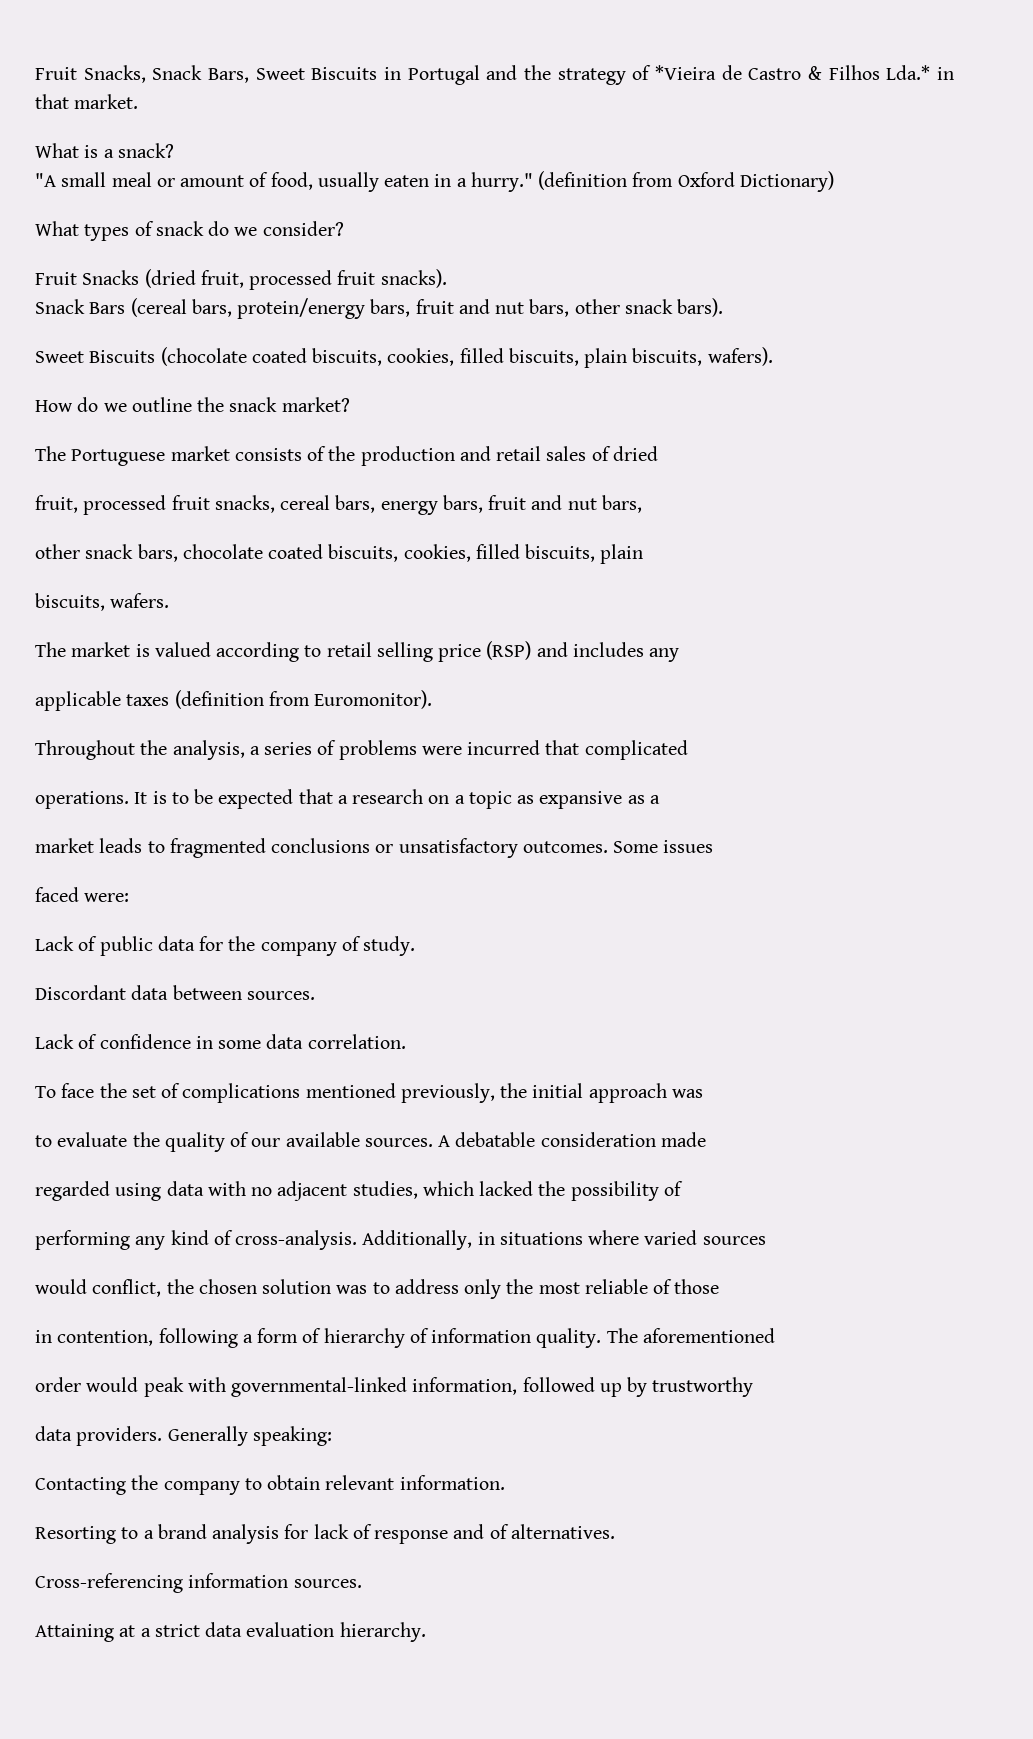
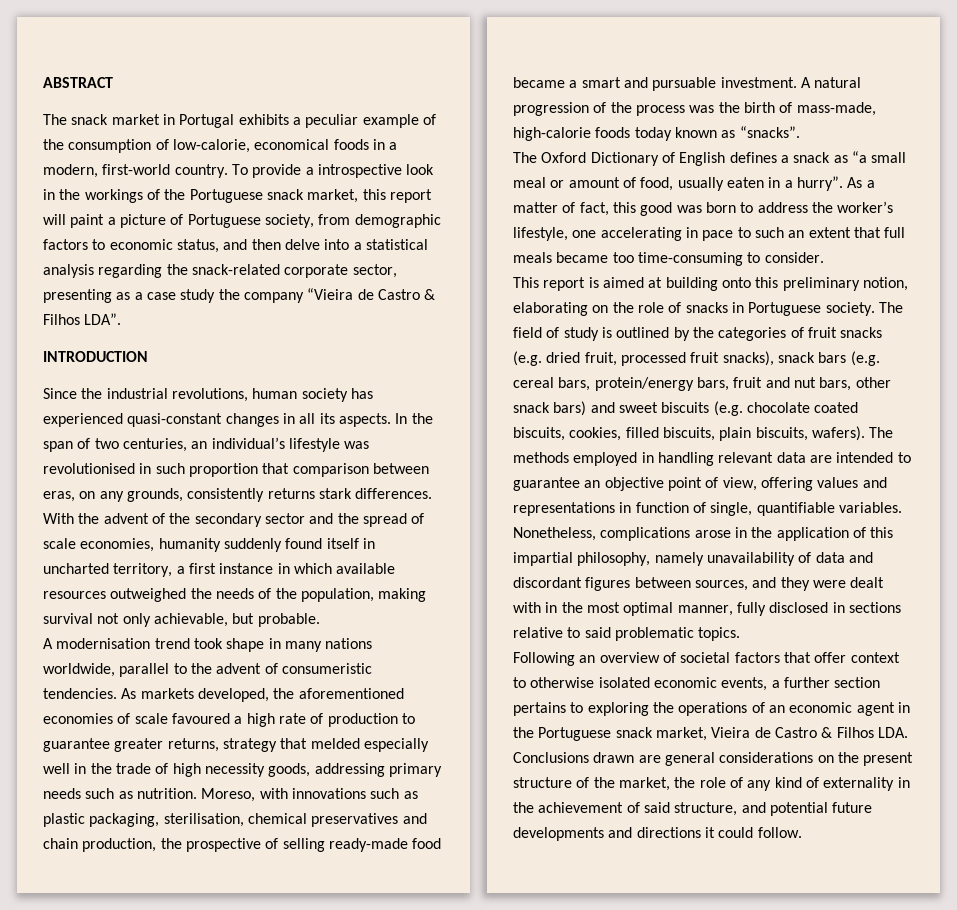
- Fruit Snacks, Snack Bars, Sweet Biscuits in Portugal and the strategy of *Vieira de Castro & Filhos Lda.* in that market.
- What is a snack?
- "A small meal or amount of food, usually eaten in a hurry." (definition from Oxford Dictionary)
- What types of snack do we consider?
- Fruit Snacks (dried fruit, processed fruit snacks).
- Snack Bars (cereal bars, protein/energy bars, fruit and nut bars, other snack bars).
- Sweet Biscuits (chocolate coated biscuits, cookies, filled biscuits, plain biscuits, wafers).
- How do we outline the snack market?
- The Portuguese market consists of the production and retail sales of dried
- fruit, processed fruit snacks, cereal bars, energy bars, fruit and nut bars,
- other snack bars, chocolate coated biscuits, cookies, filled biscuits, plain
- biscuits, wafers.
- The market is valued according to retail selling price (RSP) and includes any
- applicable taxes (definition from Euromonitor).
- Throughout the analysis, a series of problems were incurred that complicated
- operations. It is to be expected that a research on a topic as expansive as a
- market leads to fragmented conclusions or unsatisfactory outcomes. Some issues
- faced were:
- Lack of public data for the company of study.
- Discordant data between sources.
- Lack of confidence in some data correlation.
- To face the set of complications mentioned previously, the initial approach was
- to evaluate the quality of our available sources. A debatable consideration made
- regarded using data with no adjacent studies, which lacked the possibility of
- performing any kind of cross-analysis. Additionally, in situations where varied sources
- would conflict, the chosen solution was to address only the most reliable of those
- in contention, following a form of hierarchy of information quality. The aforementioned
- order would peak with governmental-linked information, followed up by trustworthy
- data providers. Generally speaking:
- Contacting the company to obtain relevant information.
- Resorting to a brand analysis for lack of response and of alternatives.
- Cross-referencing information sources.
- Attaining at a strict data evaluation hierarchy.
+ ABSTRACT
+ The snack market in Portugal exhibits a peculiar example of the consumption of low-calorie, economical foods in a modern, first-world country. To provide a introspective look in the workings of the Portuguese snack market, this report will paint a picture of Portuguese society, from demographic factors to economic status, and then delve into a statistical analysis regarding the snack-related corporate sector, presenting as a case study the company “Vieira de Castro & Filhos LDA”.
+ INTRODUCTION
+ Since the industrial revolutions, human society has experienced quasi-constant changes in all its aspects. In the span of two centuries, an individual’s lifestyle was revolutionised in such proportion that comparison between eras, on any grounds, consistently returns stark differences. With the advent of the secondary sector and the spread of scale economies, humanity suddenly found itself in uncharted territory, a first instance in which available resources outweighed the needs of the population, making survival not only achievable, but probable.
+ A modernisation trend took shape in many nations worldwide, parallel to the advent of consumeristic tendencies. As markets developed, the aforementioned economies of scale favoured a high rate of production to guarantee greater returns, strategy that melded especially well in the trade of high necessity goods, addressing primary needs such as nutrition. Moreso, with innovations such as plastic packaging, sterilisation, chemical preservatives and chain production, the prospective of selling ready-made food became a smart and pursuable investment. A natural progression of the process was the birth of mass-made, high-calorie foods today known as “snacks”.
+ The Oxford Dictionary of English defines a snack as “a small meal or amount of food, usually eaten in a hurry”. As a matter of fact, this good was born to address the worker’s lifestyle, one accelerating in pace to such an extent that full meals became too time-consuming to consider.
+ This report is aimed at building onto this preliminary notion, elaborating on the role of snacks in Portuguese society. The field of study is outlined by the categories of fruit snacks (e.g. dried fruit, processed fruit snacks), snack bars (e.g. cereal bars, protein/energy bars, fruit and nut bars, other snack bars) and sweet biscuits (e.g. chocolate coated biscuits, cookies, filled biscuits, plain biscuits, wafers). The methods employed in handling relevant data are intended to guarantee an objective point of view, offering values and representations in function of single, quantifiable variables. Nonetheless, complications arose in the application of this impartial philosophy, namely unavailability of data and discordant figures between sources, and they were dealt with in the most optimal manner, fully disclosed in sections relative to said problematic topics.
+ Following an overview of societal factors that offer context to otherwise isolated economic events, a further section pertains to exploring the operations of an economic agent in the Portuguese snack market, Vieira de Castro & Filhos LDA. Conclusions drawn are general considerations on the present structure of the market, the role of any kind of externality in the achievement of said structure, and potential future developments and directions it could follow.

